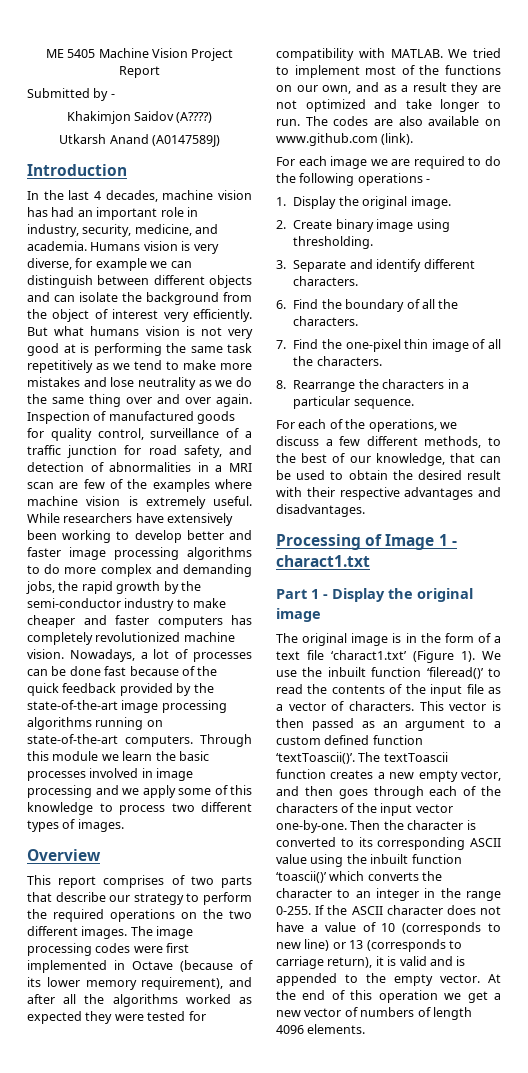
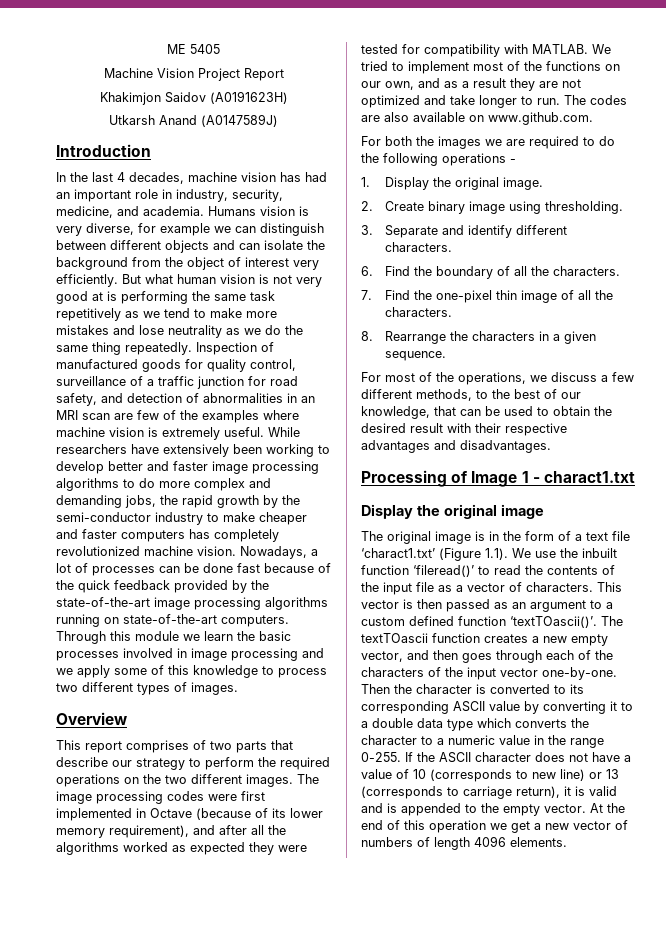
- ME 5405 Machine Vision Project Report
+ ME 5405
+ Machine Vision Project Report
- Submitted by -
- Khakimjon Saidov (A????)
+ Khakimjon Saidov (A0191623H)
- But what humans vision is not very good at is performing the same task repetitively as we tend to make more mistakes and lose neutrality as we do the same thing over and over again.
+ But what human vision is not very good at is performing the same task repetitively as we tend to make more mistakes and lose neutrality as we do the same thing repeatedly.
- Inspection of manufactured goods for quality control, surveillance of a traffic junction for road safety, and detection of abnormalities in a MRI scan are few of the examples where machine vision is extremely useful.
+ Inspection of manufactured goods for quality control, surveillance of a traffic junction for road safety, and detection of abnormalities in an MRI scan are few of the examples where machine vision is extremely useful.
- The codes are also available on www.github.com (link).
- For each image we are required to do the following operations -
+ The codes are also available on www.github.com.
+ For both the images we are required to do the following operations -
- 8. Rearrange the characters in a particular sequence.
+ 8. Rearrange the characters in a given sequence.
- For each of the operations, we discuss a few different methods, to the best of our knowledge, that can be used to obtain the desired result with their respective advantages and disadvantages.
+ For most of the operations, we discuss a few different methods, to the best of our knowledge, that can be used to obtain the desired result with their respective advantages and disadvantages.
- Part 1 - Display the original image
+ Display the original image
- The original image is in the form of a text file ‘charact1.txt’ (Figure 1). We use the inbuilt function ‘fileread()’ to read the contents of the input file as a vector of characters.
+ The original image is in the form of a text file ‘charact1.txt’ (Figure 1.1). We use the inbuilt function ‘fileread()’ to read the contents of the input file as a vector of characters.
- This vector is then passed as an argument to a custom defined function ‘textToascii()’. The textToascii function creates a new empty vector, and then goes through each of the characters of the input vector one-by-one.
+ This vector is then passed as an argument to a custom defined function ‘textTOascii()’. The textTOascii function creates a new empty vector, and then goes through each of the characters of the input vector one-by-one.
- Then the character is converted to its corresponding ASCII value using the inbuilt function ‘toascii()’ which converts the character to an integer in the range 0-255.
+ Then the character is converted to its corresponding ASCII value by converting it to a double data type which converts the character to a numeric value in the range 0-255.

